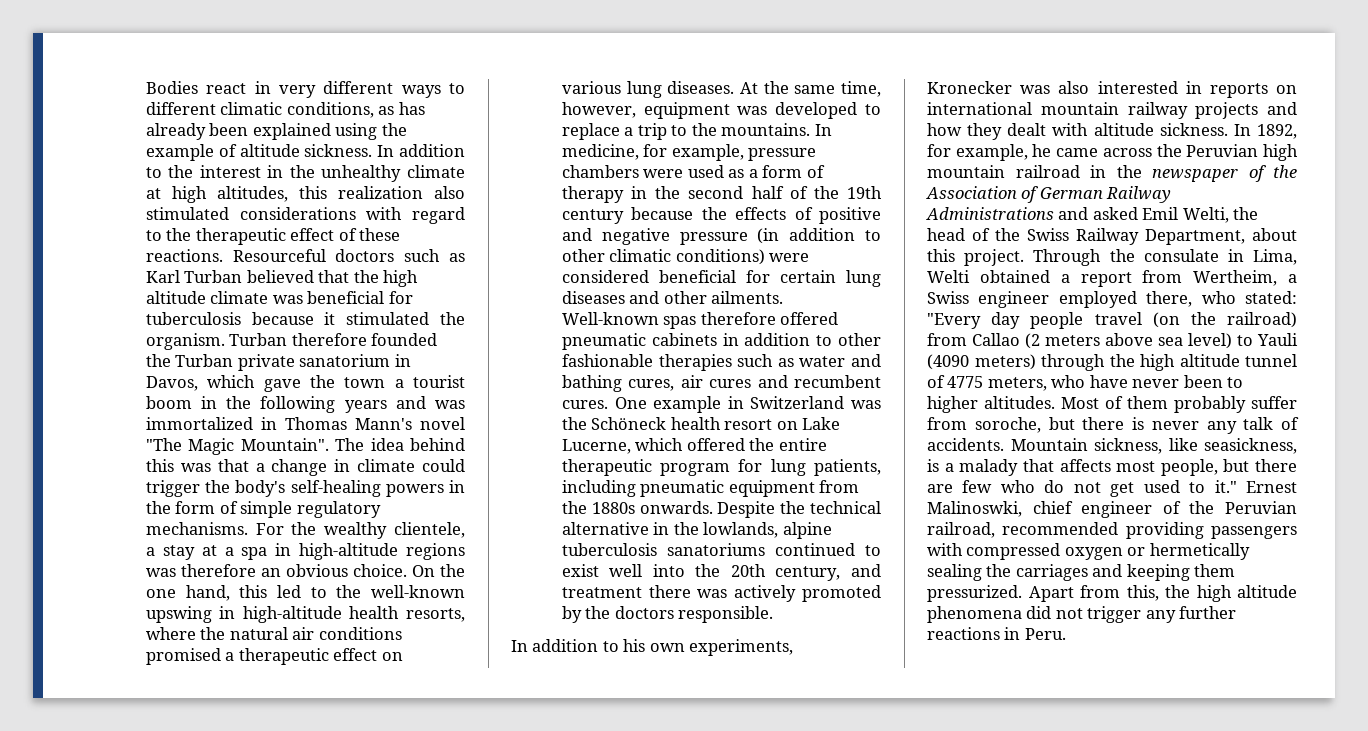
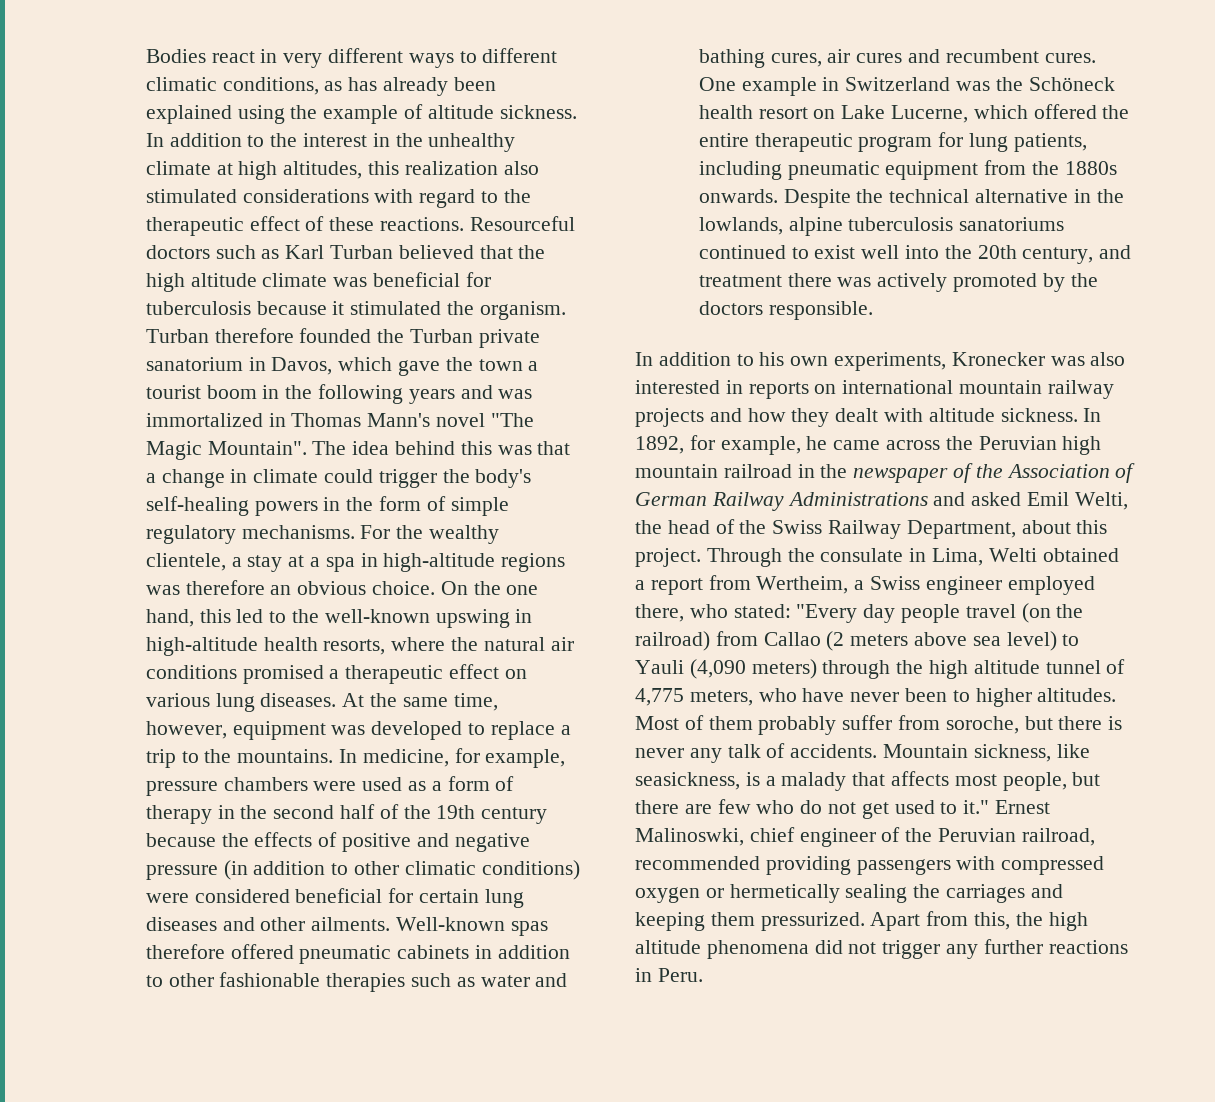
- Through the consulate in Lima, Welti obtained a report from Wertheim, a Swiss engineer employed there, who stated: "Every day people travel (on the railroad) from Callao (2 meters above sea level) to Yauli (4090 meters) through the high altitude tunnel of 4775 meters, who have never been to higher altitudes.
+ Through the consulate in Lima, Welti obtained a report from Wertheim, a Swiss engineer employed there, who stated: "Every day people travel (on the railroad) from Callao (2 meters above sea level) to Yauli (4,090 meters) through the high altitude tunnel of 4,775 meters, who have never been to higher altitudes.

